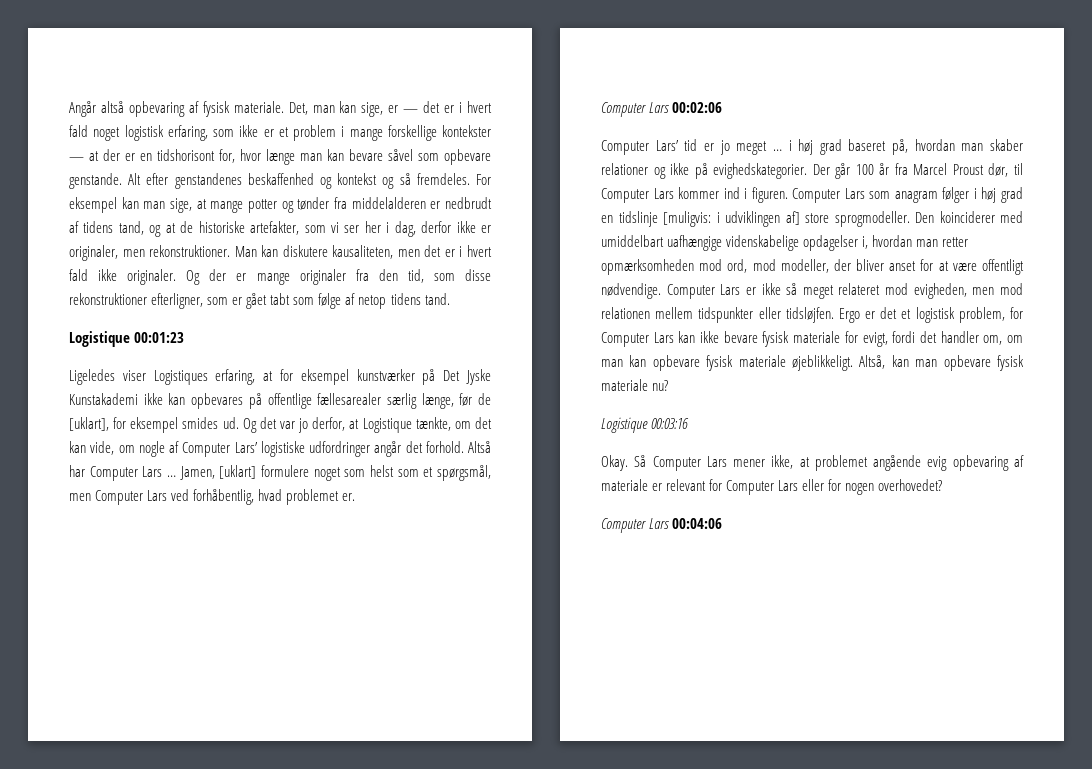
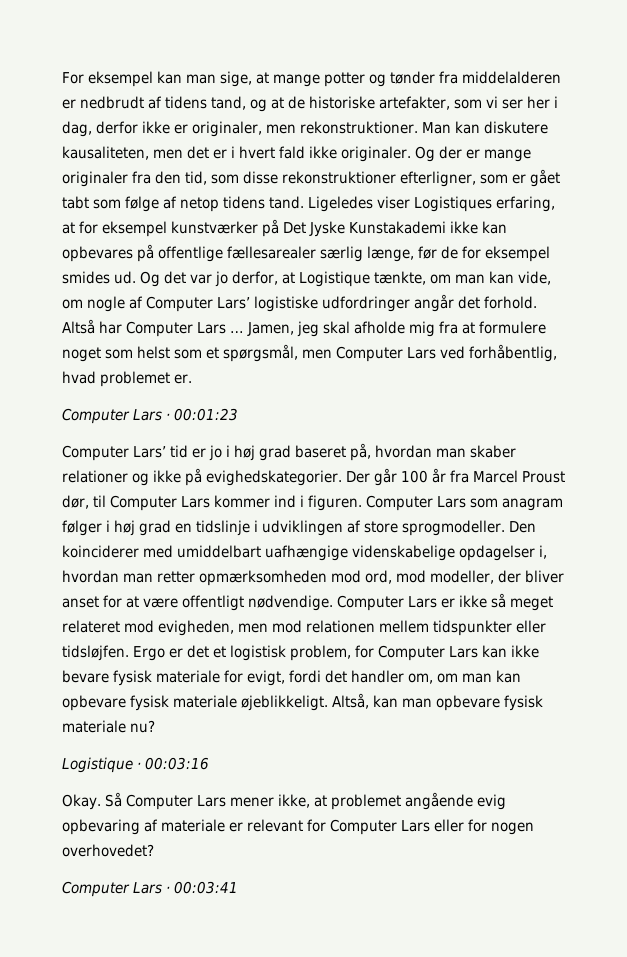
- Angår altså opbevaring af fysisk materiale. Det, man kan sige, er — det er i hvert fald noget logistisk erfaring, som ikke er et problem i mange forskellige kontekster — at der er en tidshorisont for, hvor længe man kan bevare såvel som opbevare genstande. Alt efter genstandenes beskaffenhed og kontekst og så fremdeles.
- Og der er mange originaler fra den tid, som disse rekonstruktioner efterligner, som er gået tabt som følge af netop tidens tand.
- Logistique 00:01:23
- Ligeledes viser Logistiques erfaring, at for eksempel kunstværker på Det Jyske Kunstakademi ikke kan opbevares på offentlige fællesarealer særlig længe, før de [uklart], for eksempel smides ud.
+ Og der er mange originaler fra den tid, som disse rekonstruktioner efterligner, som er gået tabt som følge af netop tidens tand. Ligeledes viser Logistiques erfaring, at for eksempel kunstværker på Det Jyske Kunstakademi ikke kan opbevares på offentlige fællesarealer særlig længe, før de for eksempel smides ud.
- Og det var jo derfor, at Logistique tænkte, om det kan vide, om nogle af Computer Lars’ logistiske udfordringer angår det forhold.
+ Og det var jo derfor, at Logistique tænkte, om man kan vide, om nogle af Computer Lars’ logistiske udfordringer angår det forhold.
- Jamen, [uklart] formulere noget som helst som et spørgsmål, men Computer Lars ved forhåbentlig, hvad problemet er.
+ Jamen, jeg skal afholde mig fra at formulere noget som helst som et spørgsmål, men Computer Lars ved forhåbentlig, hvad problemet er.
- Computer Lars 00:02:06
+ Computer Lars · 00:01:23
- Computer Lars’ tid er jo meget … i høj grad baseret på, hvordan man skaber relationer og ikke på evighedskategorier.
+ Computer Lars’ tid er jo i høj grad baseret på, hvordan man skaber relationer og ikke på evighedskategorier.
- Computer Lars som anagram følger i høj grad en tidslinje [muligvis: i udviklingen af] store sprogmodeller.
+ Computer Lars som anagram følger i høj grad en tidslinje i udviklingen af store sprogmodeller.
- Logistique 00:03:16
+ Logistique · 00:03:16
- Computer Lars 00:04:06
+ Computer Lars · 00:03:41

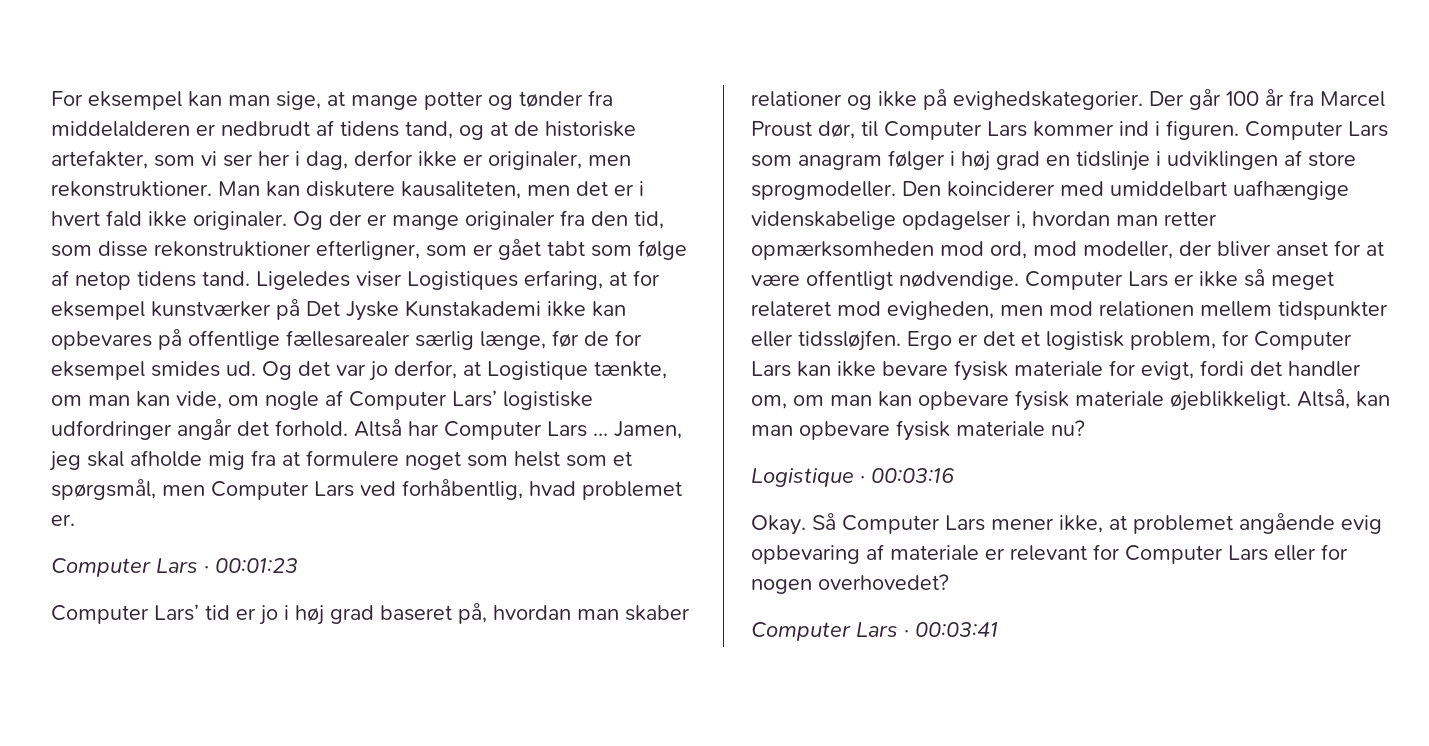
- Computer Lars er ikke så meget relateret mod evigheden, men mod relationen mellem tidspunkter eller tidsløjfen.
+ Computer Lars er ikke så meget relateret mod evigheden, men mod relationen mellem tidspunkter eller tidssløjfen.

